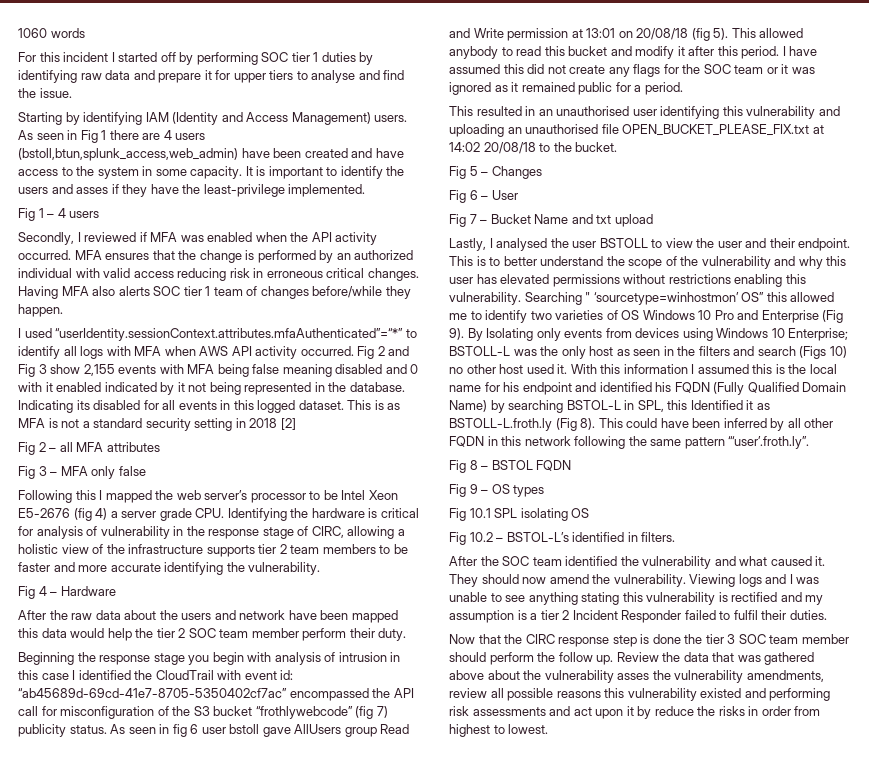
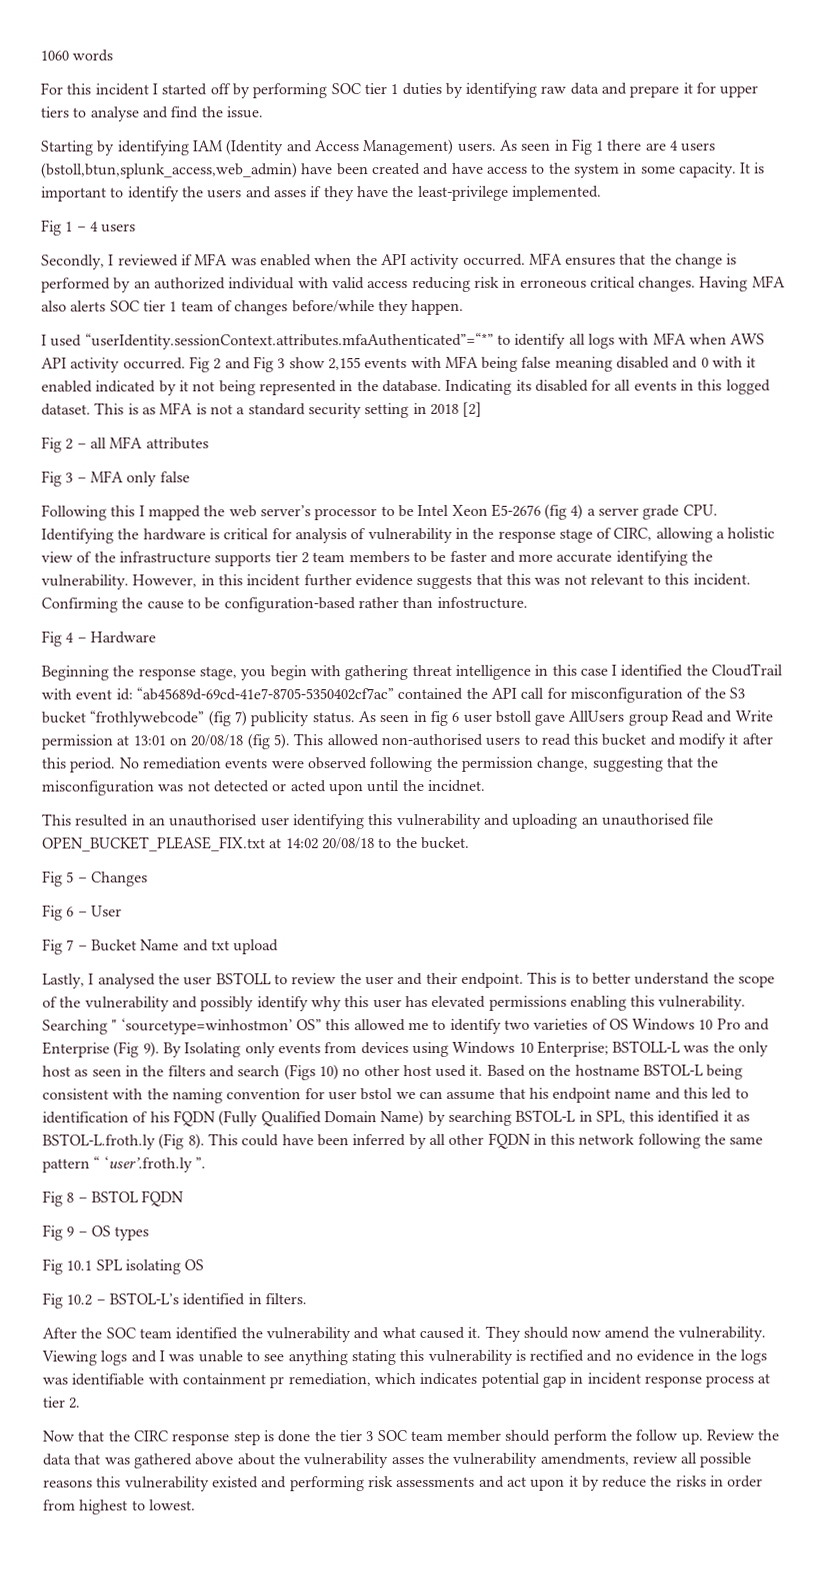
- Following this I mapped the web server’s processor to be Intel Xeon E5-2676 (fig 4) a server grade CPU. Identifying the hardware is critical for analysis of vulnerability in the response stage of CIRC, allowing a holistic view of the infrastructure supports tier 2 team members to be faster and more accurate identifying the vulnerability.
+ Following this I mapped the web server’s processor to be Intel Xeon E5-2676 (fig 4) a server grade CPU. Identifying the hardware is critical for analysis of vulnerability in the response stage of CIRC, allowing a holistic view of the infrastructure supports tier 2 team members to be faster and more accurate identifying the vulnerability. However, in this incident further evidence suggests that this was not relevant to this incident. Confirming the cause to be configuration-based rather than infostructure.
  Fig 4 – Hardware
- After the raw data about the users and network have been mapped this data would help the tier 2 SOC team member perform their duty.
- Beginning the response stage you begin with analysis of intrusion in this case I identified the CloudTrail with event id: “ab45689d-69cd-41e7-8705-5350402cf7ac” encompassed the API call for misconfiguration of the S3 bucket “frothlywebcode” (fig 7) publicity status.
+ Beginning the response stage, you begin with gathering threat intelligence in this case I identified the CloudTrail with event id: “ab45689d-69cd-41e7-8705-5350402cf7ac” contained the API call for misconfiguration of the S3 bucket “frothlywebcode” (fig 7) publicity status.
- This allowed anybody to read this bucket and modify it after this period.
+ This allowed non-authorised users to read this bucket and modify it after this period.
- I have assumed this did not create any flags for the SOC team or it was ignored as it remained public for a period.
+ No remediation events were observed following the permission change, suggesting that the misconfiguration was not detected or acted upon until the incidnet.
- Lastly, I analysed the user BSTOLL to view the user and their endpoint.
+ Lastly, I analysed the user BSTOLL to review the user and their endpoint.
- This is to better understand the scope of the vulnerability and why this user has elevated permissions without restrictions enabling this vulnerability.
+ This is to better understand the scope of the vulnerability and possibly identify why this user has elevated permissions enabling this vulnerability.
- With this information I assumed this is the local name for his endpoint and identified his FQDN (Fully Qualified Domain Name) by searching BSTOL-L in SPL, this Identified it as BSTOLL-L.froth.ly (Fig 8).
+ Based on the hostname BSTOL-L being consistent with the naming convention for user bstol we can assume that his endpoint name and this led to identification of his FQDN (Fully Qualified Domain Name) by searching BSTOL-L in SPL, this identified it as BSTOL-L.froth.ly (Fig 8).
- This could have been inferred by all other FQDN in this network following the same pattern “‘user’.froth.ly”.
+ This could have been inferred by all other FQDN in this network following the same pattern “ ‘user’.froth.ly ”.
- Viewing logs and I was unable to see anything stating this vulnerability is rectified and my assumption is a tier 2 Incident Responder failed to fulfil their duties.
+ Viewing logs and I was unable to see anything stating this vulnerability is rectified and no evidence in the logs was identifiable with containment pr remediation, which indicates potential gap in incident response process at tier 2.

